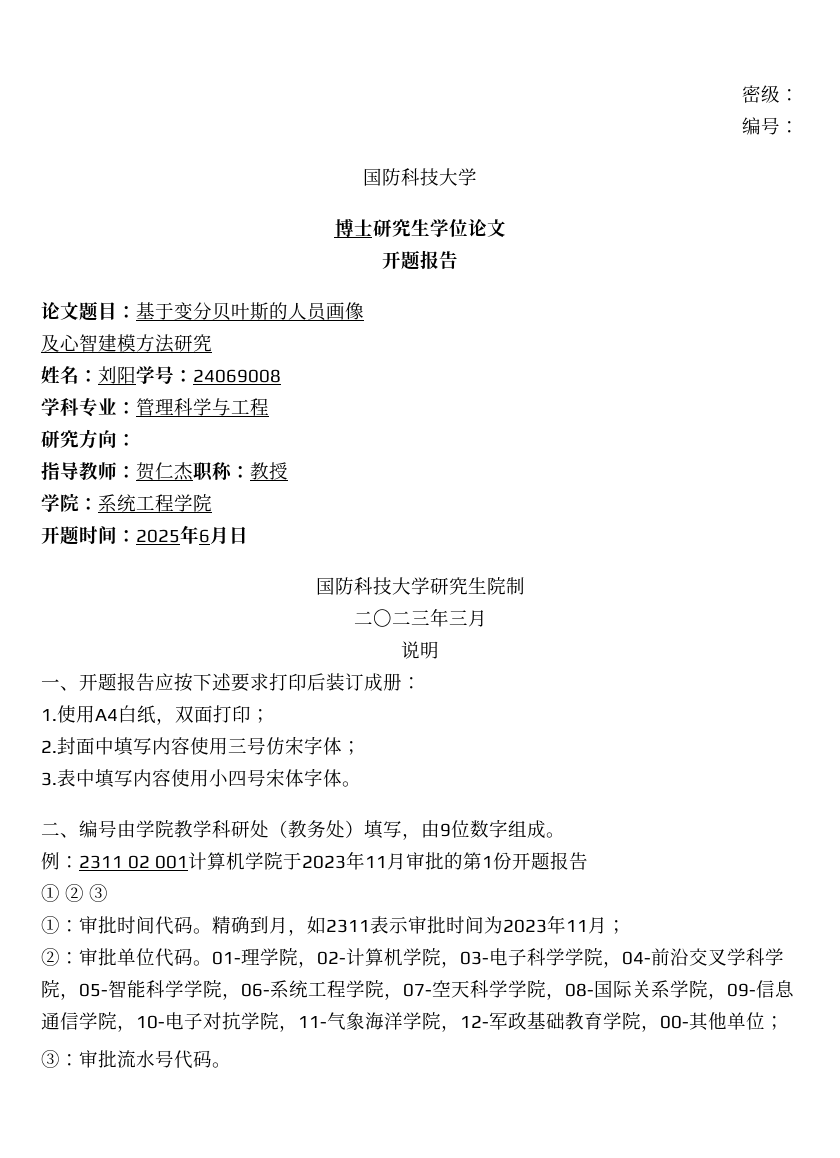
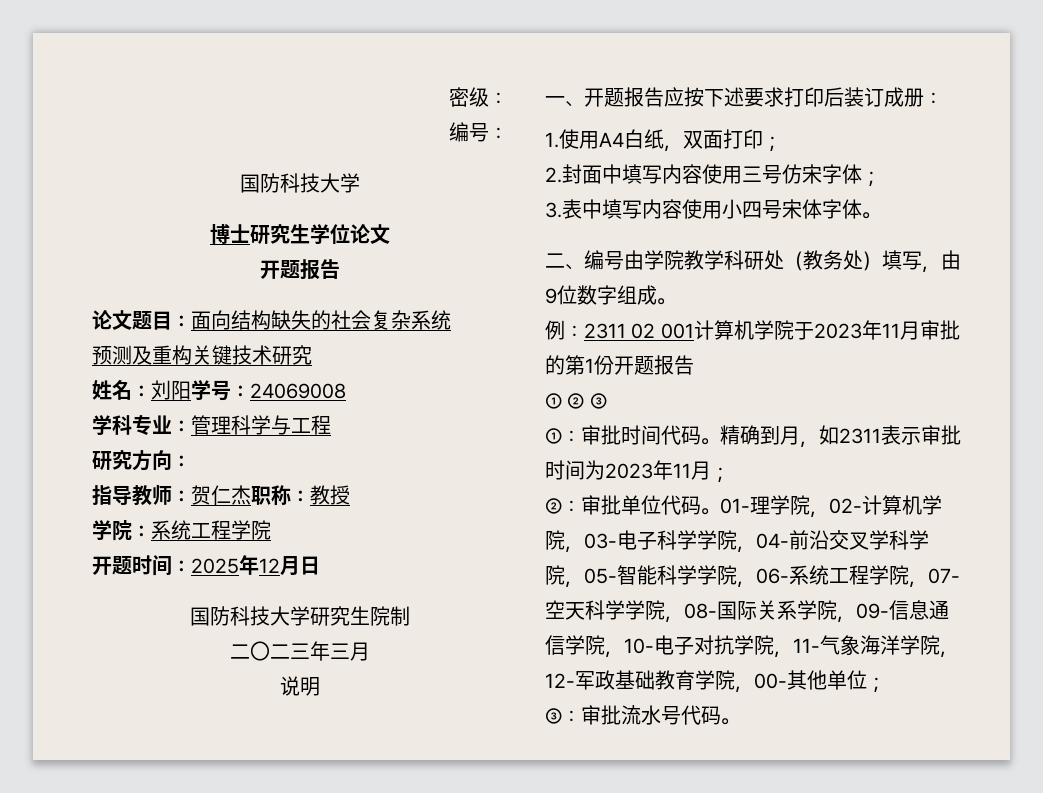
- 论文题目：基于变分贝叶斯的人员画像
- 及心智建模方法研究
+ 论文题目：面向结构缺失的社会复杂系统
+ 预测及重构关键技术研究
- 开题时间：2025年6月日
+ 开题时间：2025年12月日

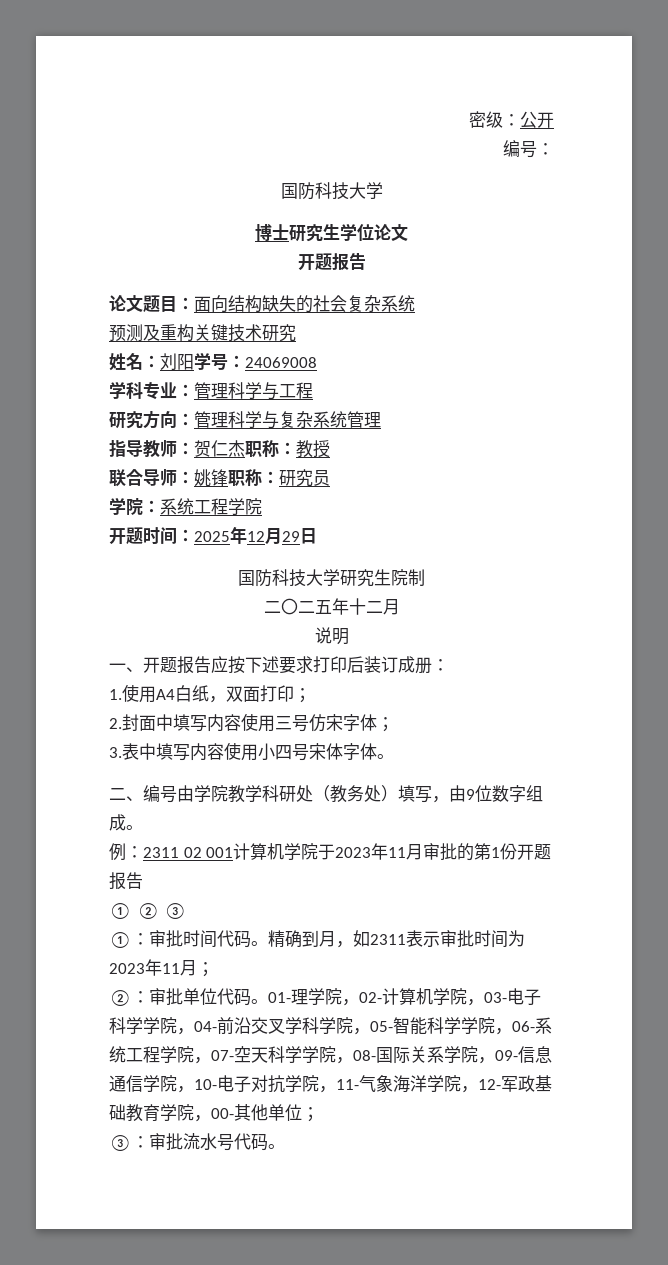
- 密级：
+ 密级：公开
- 研究方向：
+ 研究方向：管理科学与复杂系统管理
+ 联合导师：姚锋职称：研究员
- 开题时间：2025年12月日
+ 开题时间：2025年12月29日
- 二〇二三年三月
+ 二〇二五年十二月

